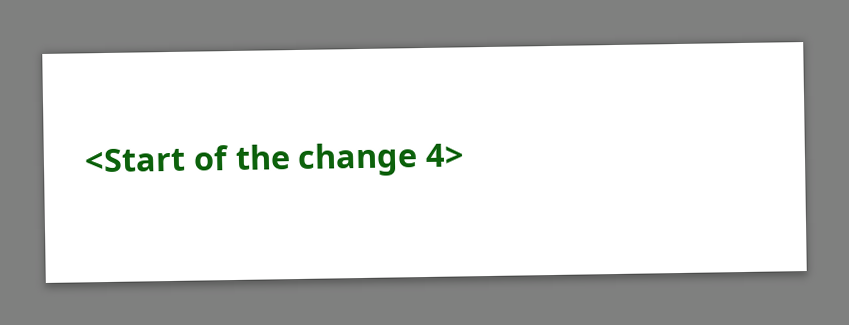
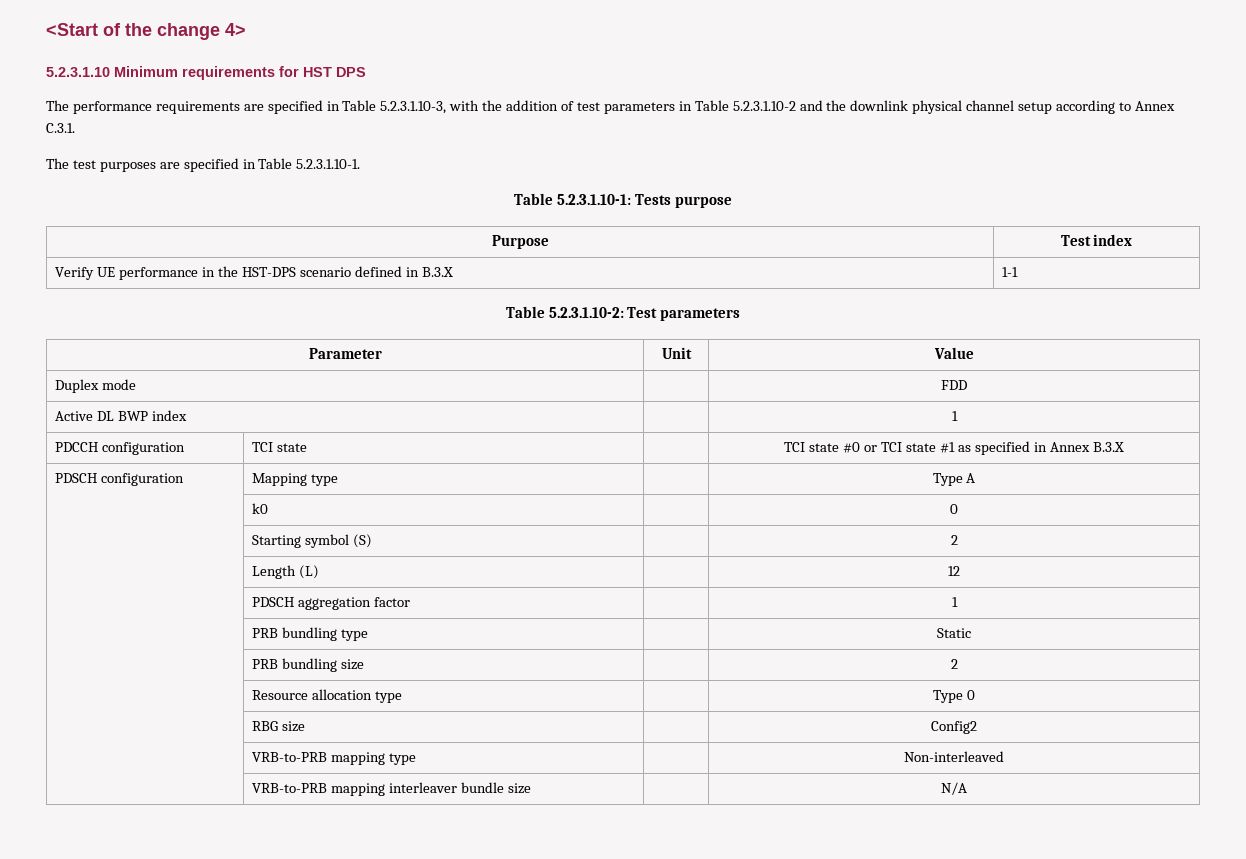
+ 5.2.3.1.10 Minimum requirements for HST DPS
+ The performance requirements are specified in Table 5.2.3.1.10-3, with the addition of test parameters in Table 5.2.3.1.10-2 and the downlink physical channel setup according to Annex C.3.1.
+ The test purposes are specified in Table 5.2.3.1.10-1.
+ Table 5.2.3.1.10-1: Tests purpose
+ Purpose | Test index
+ Verify UE performance in the HST-DPS scenario defined in B.3.X | 1-1
+ Table 5.2.3.1.10-2: Test parameters
+ Parameter | Unit | Value
+ Duplex mode | | FDD
+ Active DL BWP index | | 1
+ PDCCH configuration | TCI state | | TCI state #0 or TCI state #1 as specified in Annex B.3.X
+ PDSCH configuration | Mapping type | | Type A
+ | k0 | | 0
+ | Starting symbol (S) | | 2
+ | Length (L) | | 12
+ | PDSCH aggregation factor | | 1
+ | PRB bundling type | | Static
+ | PRB bundling size | | 2
+ | Resource allocation type | | Type 0
+ | RBG size | | Config2
+ | VRB-to-PRB mapping type | | Non-interleaved
+ | VRB-to-PRB mapping interleaver bundle size | | N/A

